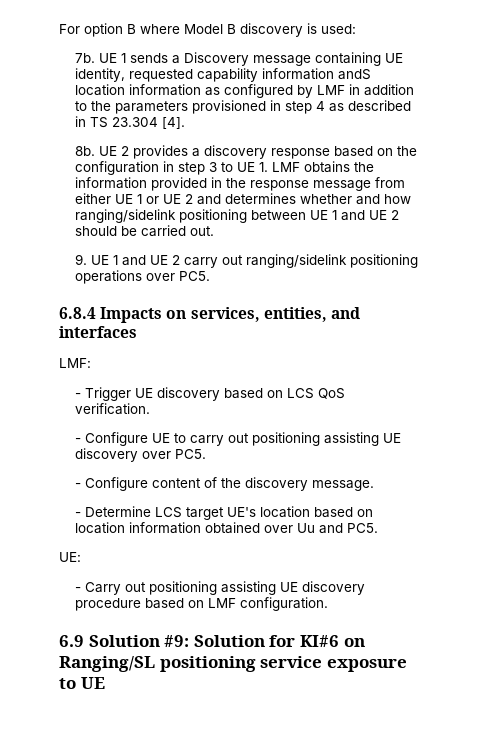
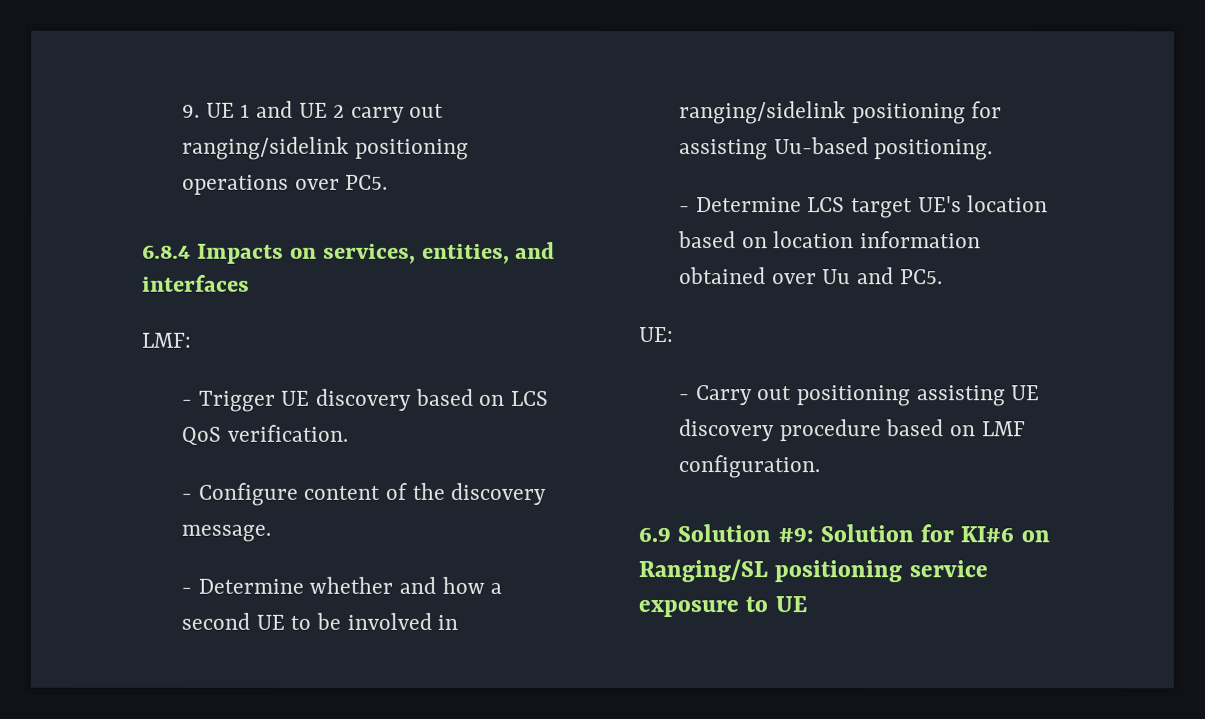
- For option B where Model B discovery is used:
- 7b. UE 1 sends a Discovery message containing UE identity, requested capability information andS location information as configured by LMF in addition to the parameters provisioned in step 4 as described in TS 23.304 [4].
- 8b. UE 2 provides a discovery response based on the configuration in step 3 to UE 1. LMF obtains the information provided in the response message from either UE 1 or UE 2 and determines whether and how ranging/sidelink positioning between UE 1 and UE 2 should be carried out.
- - Configure UE to carry out positioning assisting UE discovery over PC5.
+ - Determine whether and how a second UE to be involved in ranging/sidelink positioning for assisting Uu-based positioning.

